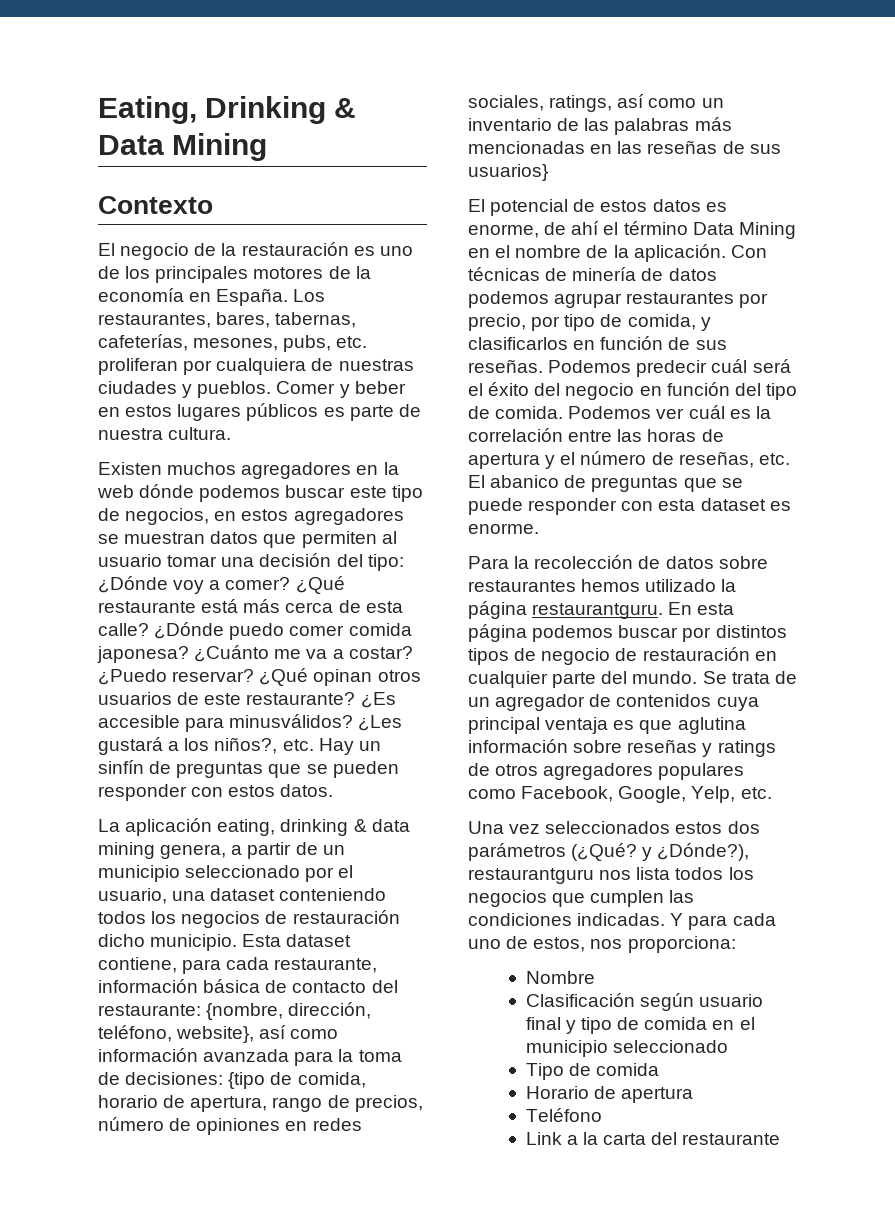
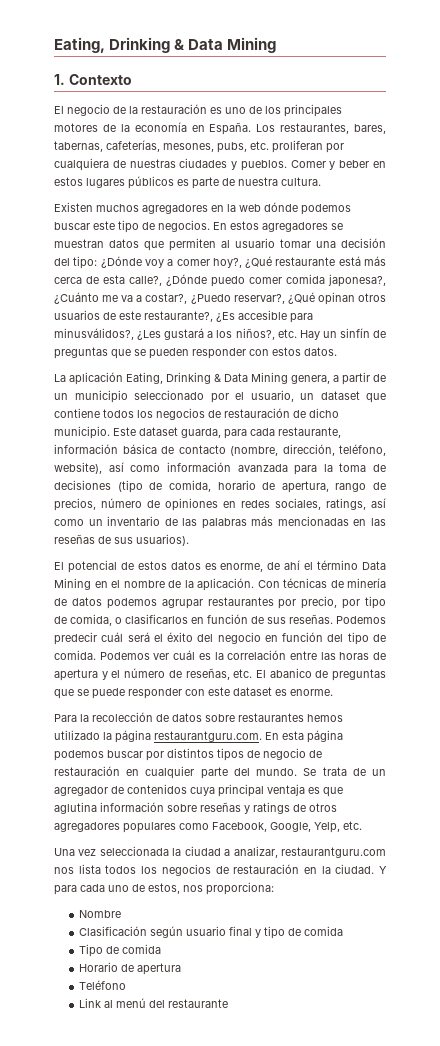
- Contexto
+ 1. Contexto
- Existen muchos agregadores en la web dónde podemos buscar este tipo de negocios, en estos agregadores se muestran datos que permiten al usuario tomar una decisión del tipo:
+ Existen muchos agregadores en la web dónde podemos buscar este tipo de negocios. En estos agregadores se muestran datos que permiten al usuario tomar una decisión del tipo:
- ¿Dónde voy a comer? ¿Qué restaurante está más cerca de esta calle? ¿Dónde puedo comer comida japonesa? ¿Cuánto me va a costar? ¿Puedo reservar? ¿Qué opinan otros usuarios de este restaurante? ¿Es accesible para minusválidos? ¿Les gustará a los niños?, etc. Hay un sinfín de preguntas que se pueden responder con estos datos.
+ ¿Dónde voy a comer hoy?, ¿Qué restaurante está más cerca de esta calle?, ¿Dónde puedo comer comida japonesa?, ¿Cuánto me va a costar?, ¿Puedo reservar?, ¿Qué opinan otros usuarios de este restaurante?, ¿Es accesible para minusválidos?, ¿Les gustará a los niños?, etc. Hay un sinfín de preguntas que se pueden responder con estos datos.
- La aplicación eating, drinking & data mining genera, a partir de un municipio seleccionado por el usuario, una dataset conteniendo todos los negocios de restauración dicho municipio.
+ La aplicación Eating, Drinking & Data Mining genera, a partir de un municipio seleccionado por el usuario, un dataset que contiene todos los negocios de restauración de dicho municipio.
- Esta dataset contiene, para cada restaurante, información básica de contacto del restaurante: {nombre, dirección, teléfono, website}, así como información avanzada para la toma de decisiones: {tipo de comida, horario de apertura, rango de precios, número de opiniones en redes sociales, ratings, así como un inventario de las palabras más mencionadas en las reseñas de sus usuarios}
+ Este dataset guarda, para cada restaurante, información básica de contacto (nombre, dirección, teléfono, website), así como información avanzada para la toma de decisiones (tipo de comida, horario de apertura, rango de precios, número de opiniones en redes sociales, ratings, así como un inventario de las palabras más mencionadas en las reseñas de sus usuarios).
- Con técnicas de minería de datos podemos agrupar restaurantes por precio, por tipo de comida, y clasificarlos en función de sus reseñas.
+ Con técnicas de minería de datos podemos agrupar restaurantes por precio, por tipo de comida, o clasificarlos en función de sus reseñas.
- Podemos ver cuál es la correlación entre las horas de apertura y el número de reseñas, etc. El abanico de preguntas que se puede responder con esta dataset es enorme.
+ Podemos ver cuál es la correlación entre las horas de apertura y el número de reseñas, etc. El abanico de preguntas que se puede responder con este dataset es enorme.
- Para la recolección de datos sobre restaurantes hemos utilizado la página restaurantguru. En esta página podemos buscar por distintos tipos de negocio de restauración en cualquier parte del mundo.
+ Para la recolección de datos sobre restaurantes hemos utilizado la página restaurantguru.com. En esta página podemos buscar por distintos tipos de negocio de restauración en cualquier parte del mundo.
- Una vez seleccionados estos dos parámetros (¿Qué? y ¿Dónde?), restaurantguru nos lista todos los negocios que cumplen las condiciones indicadas.
+ Una vez seleccionada la ciudad a analizar, restaurantguru.com nos lista todos los negocios de restauración en la ciudad.
- Clasificación según usuario final y tipo de comida en el municipio seleccionado
+ Clasificación según usuario final y tipo de comida
- Link a la carta del restaurante
+ Link al menú del restaurante

